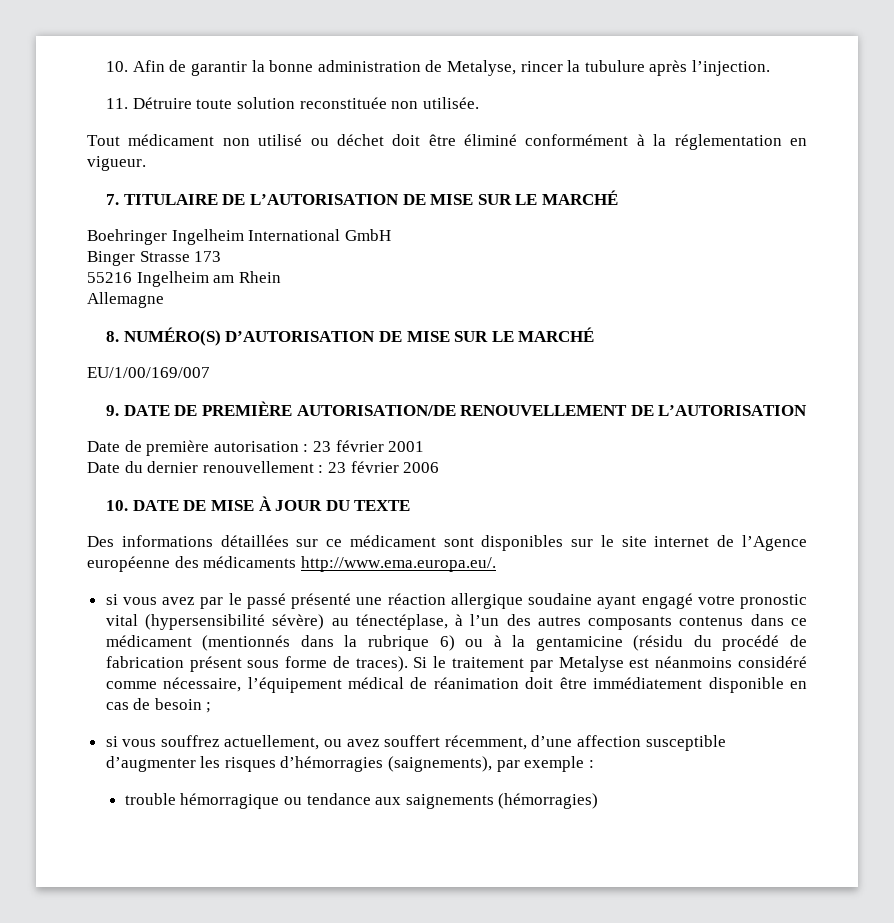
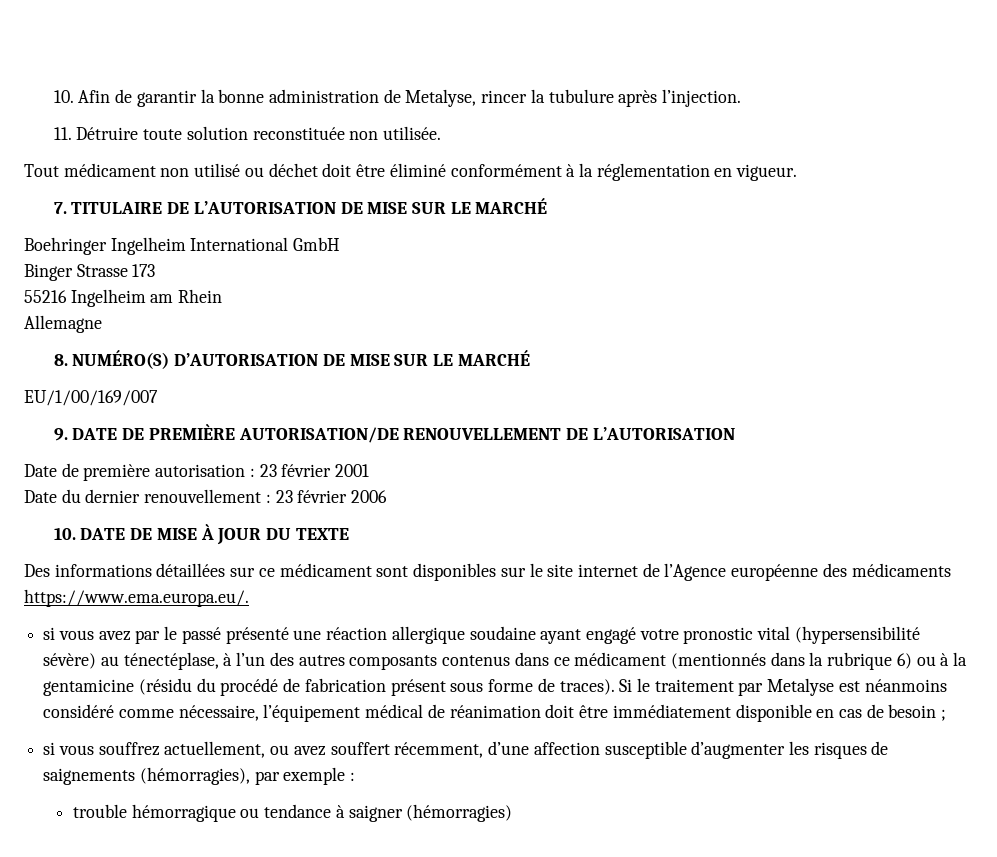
- Des informations détaillées sur ce médicament sont disponibles sur le site internet de l’Agence européenne des médicaments http://www.ema.europa.eu/.
+ Des informations détaillées sur ce médicament sont disponibles sur le site internet de l’Agence européenne des médicaments https://www.ema.europa.eu/.
- si vous souffrez actuellement, ou avez souffert récemment, d’une affection susceptible d’augmenter les risques d’hémorragies (saignements), par exemple :
+ si vous souffrez actuellement, ou avez souffert récemment, d’une affection susceptible d’augmenter les risques de saignements (hémorragies), par exemple :
- trouble hémorragique ou tendance aux saignements (hémorragies)
+ trouble hémorragique ou tendance à saigner (hémorragies)

